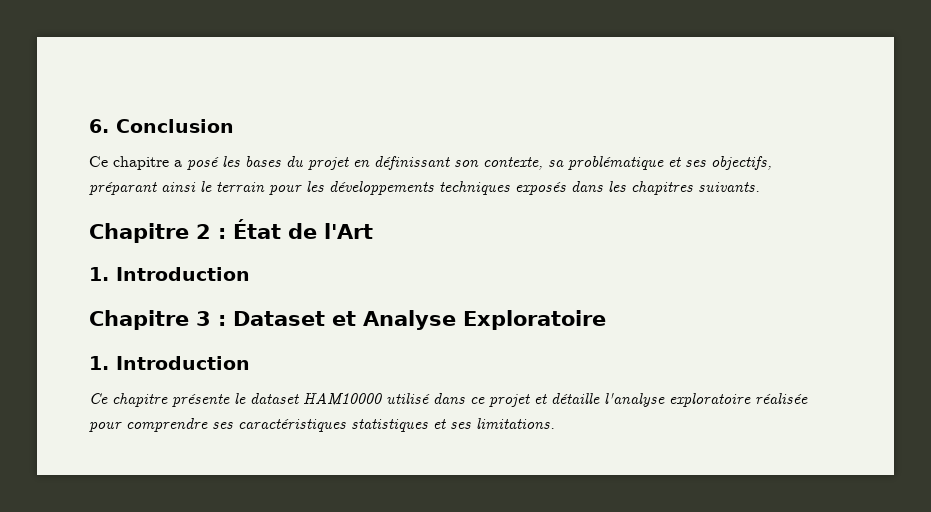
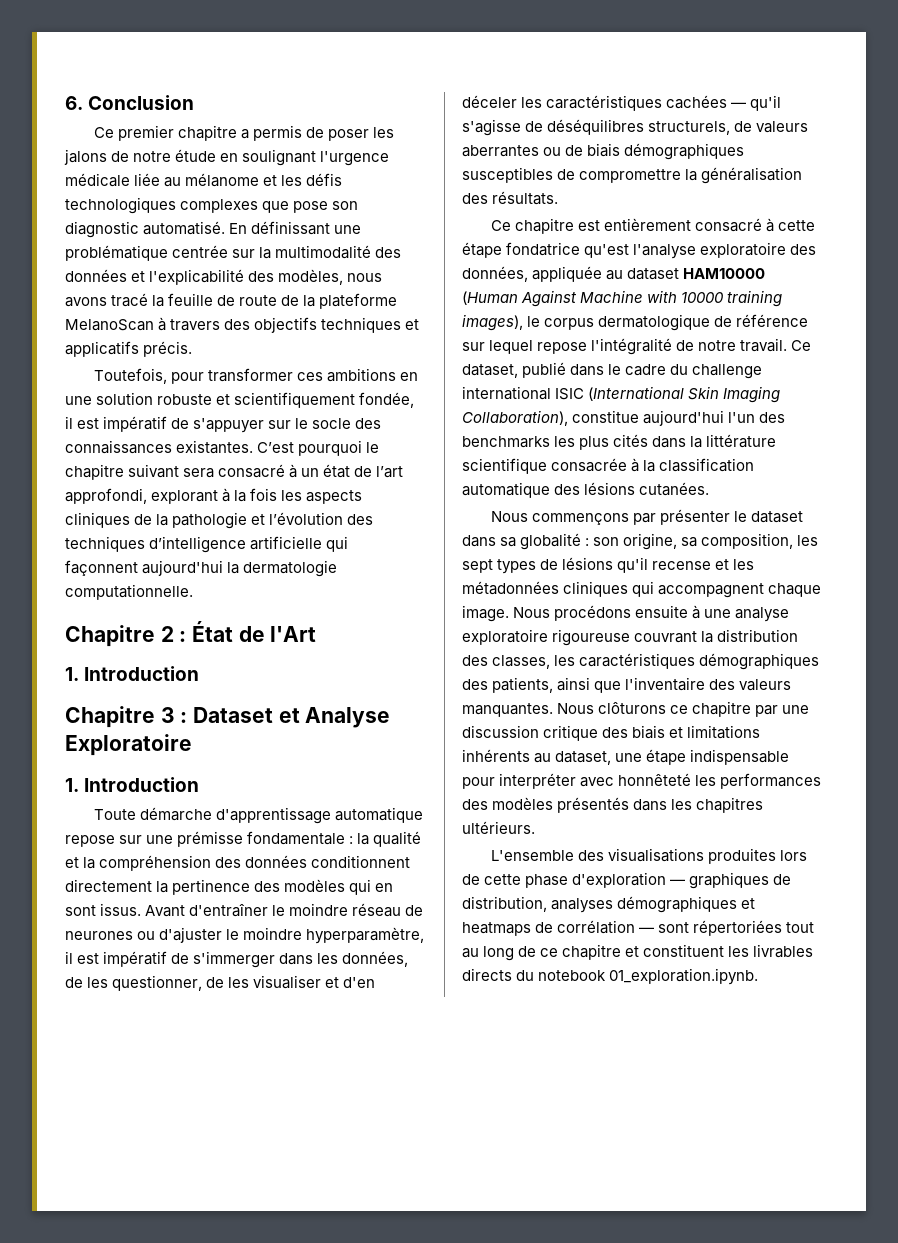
- Ce chapitre a posé les bases du projet en définissant son contexte, sa problématique et ses objectifs, préparant ainsi le terrain pour les développements techniques exposés dans les chapitres suivants.
+ Ce premier chapitre a permis de poser les jalons de notre étude en soulignant l'urgence médicale liée au mélanome et les défis technologiques complexes que pose son diagnostic automatisé. En définissant une problématique centrée sur la multimodalité des données et l'explicabilité des modèles, nous avons tracé la feuille de route de la plateforme MelanoScan à travers des objectifs techniques et applicatifs précis.
+ Toutefois, pour transformer ces ambitions en une solution robuste et scientifiquement fondée, il est impératif de s'appuyer sur le socle des connaissances existantes. C’est pourquoi le chapitre suivant sera consacré à un état de l’art approfondi, explorant à la fois les aspects cliniques de la pathologie et l’évolution des techniques d’intelligence artificielle qui façonnent aujourd'hui la dermatologie computationnelle.
- Ce chapitre présente le dataset HAM10000 utilisé dans ce projet et détaille l'analyse exploratoire réalisée pour comprendre ses caractéristiques statistiques et ses limitations.
+ Toute démarche d'apprentissage automatique repose sur une prémisse fondamentale : la qualité et la compréhension des données conditionnent directement la pertinence des modèles qui en sont issus. Avant d'entraîner le moindre réseau de neurones ou d'ajuster le moindre hyperparamètre, il est impératif de s'immerger dans les données, de les questionner, de les visualiser et d'en déceler les caractéristiques cachées — qu'il s'agisse de déséquilibres structurels, de valeurs aberrantes ou de biais démographiques susceptibles de compromettre la généralisation des résultats.
+ Ce chapitre est entièrement consacré à cette étape fondatrice qu'est l'analyse exploratoire des données, appliquée au dataset HAM10000 (Human Against Machine with 10000 training images), le corpus dermatologique de référence sur lequel repose l'intégralité de notre travail. Ce dataset, publié dans le cadre du challenge international ISIC (International Skin Imaging Collaboration), constitue aujourd'hui l'un des benchmarks les plus cités dans la littérature scientifique consacrée à la classification automatique des lésions cutanées.
+ Nous commençons par présenter le dataset dans sa globalité : son origine, sa composition, les sept types de lésions qu'il recense et les métadonnées cliniques qui accompagnent chaque image. Nous procédons ensuite à une analyse exploratoire rigoureuse couvrant la distribution des classes, les caractéristiques démographiques des patients, ainsi que l'inventaire des valeurs manquantes. Nous clôturons ce chapitre par une discussion critique des biais et limitations inhérents au dataset, une étape indispensable pour interpréter avec honnêteté les performances des modèles présentés dans les chapitres ultérieurs.
+ L'ensemble des visualisations produites lors de cette phase d'exploration — graphiques de distribution, analyses démographiques et heatmaps de corrélation — sont répertoriées tout au long de ce chapitre et constituent les livrables directs du notebook 01_exploration.ipynb.

